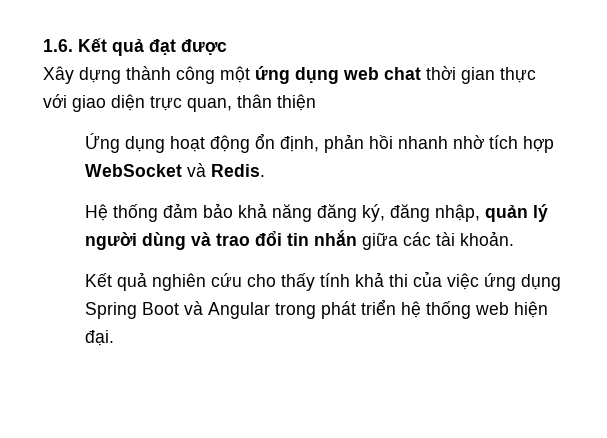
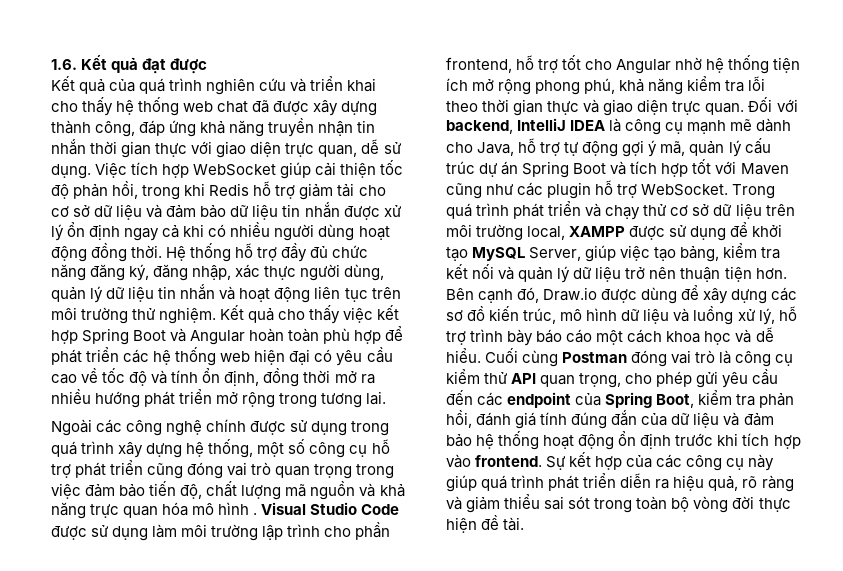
- Xây dựng thành công một ứng dụng web chat thời gian thực với giao diện trực quan, thân thiện
- Ứng dụng hoạt động ổn định, phản hồi nhanh nhờ tích hợp WebSocket và Redis.
- Hệ thống đảm bảo khả năng đăng ký, đăng nhập, quản lý người dùng và trao đổi tin nhắn giữa các tài khoản.
- Kết quả nghiên cứu cho thấy tính khả thi của việc ứng dụng Spring Boot và Angular trong phát triển hệ thống web hiện đại.
+ Kết quả của quá trình nghiên cứu và triển khai cho thấy hệ thống web chat đã được xây dựng thành công, đáp ứng khả năng truyền nhận tin nhắn thời gian thực với giao diện trực quan, dễ sử dụng. Việc tích hợp WebSocket giúp cải thiện tốc độ phản hồi, trong khi Redis hỗ trợ giảm tải cho cơ sở dữ liệu và đảm bảo dữ liệu tin nhắn được xử lý ổn định ngay cả khi có nhiều người dùng hoạt động đồng thời. Hệ thống hỗ trợ đầy đủ chức năng đăng ký, đăng nhập, xác thực người dùng, quản lý dữ liệu tin nhắn và hoạt động liên tục trên môi trường thử nghiệm. Kết quả cho thấy việc kết hợp Spring Boot và Angular hoàn toàn phù hợp để phát triển các hệ thống web hiện đại có yêu cầu cao về tốc độ và tính ổn định, đồng thời mở ra nhiều hướng phát triển mở rộng trong tương lai.
+ Ngoài các công nghệ chính được sử dụng trong quá trình xây dựng hệ thống, một số công cụ hỗ trợ phát triển cũng đóng vai trò quan trọng trong việc đảm bảo tiến độ, chất lượng mã nguồn và khả năng trực quan hóa mô hình . Visual Studio Code được sử dụng làm môi trường lập trình cho phần frontend, hỗ trợ tốt cho Angular nhờ hệ thống tiện ích mở rộng phong phú, khả năng kiểm tra lỗi theo thời gian thực và giao diện trực quan. Đối với backend, IntelliJ IDEA là công cụ mạnh mẽ dành cho Java, hỗ trợ tự động gợi ý mã, quản lý cấu trúc dự án Spring Boot và tích hợp tốt với Maven cũng như các plugin hỗ trợ WebSocket. Trong quá trình phát triển và chạy thử cơ sở dữ liệu trên môi trường local, XAMPP được sử dụng để khởi tạo MySQL Server, giúp việc tạo bảng, kiểm tra kết nối và quản lý dữ liệu trở nên thuận tiện hơn. Bên cạnh đó, Draw.io được dùng để xây dựng các sơ đồ kiến trúc, mô hình dữ liệu và luồng xử lý, hỗ trợ trình bày báo cáo một cách khoa học và dễ hiểu. Cuối cùng Postman đóng vai trò là công cụ kiểm thử API quan trọng, cho phép gửi yêu cầu đến các endpoint của Spring Boot, kiểm tra phản hồi, đánh giá tính đúng đắn của dữ liệu và đảm bảo hệ thống hoạt động ổn định trước khi tích hợp vào frontend. Sự kết hợp của các công cụ này giúp quá trình phát triển diễn ra hiệu quả, rõ ràng và giảm thiểu sai sót trong toàn bộ vòng đời thực hiện đề tài.

